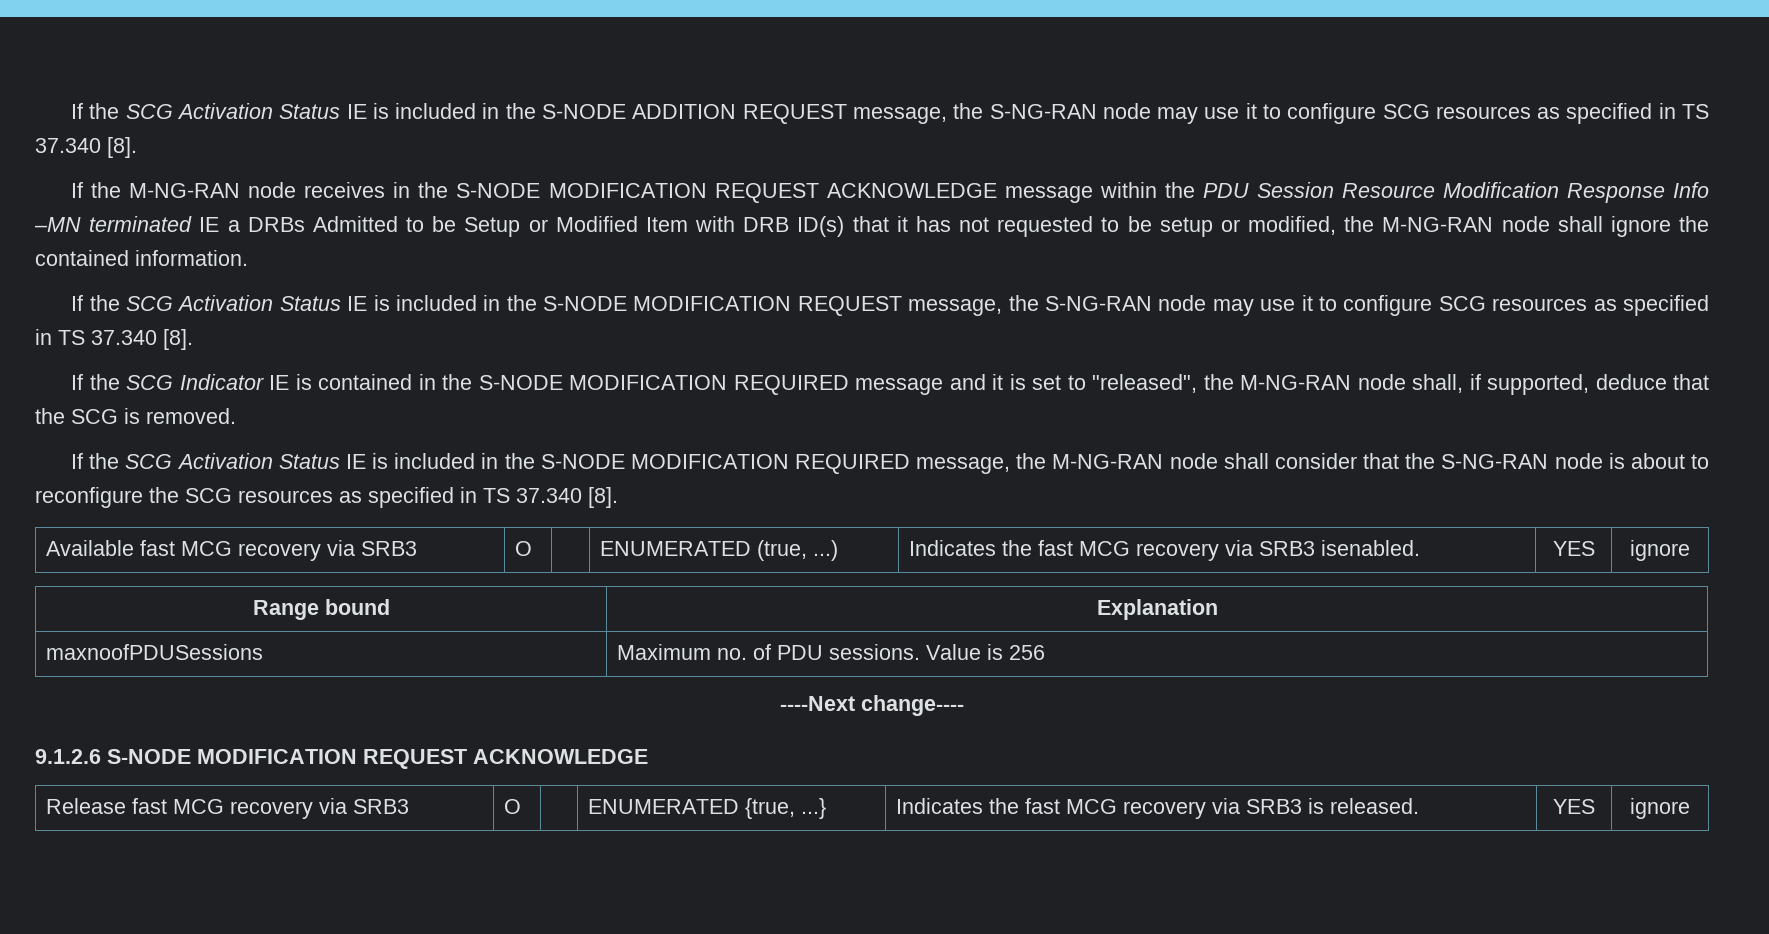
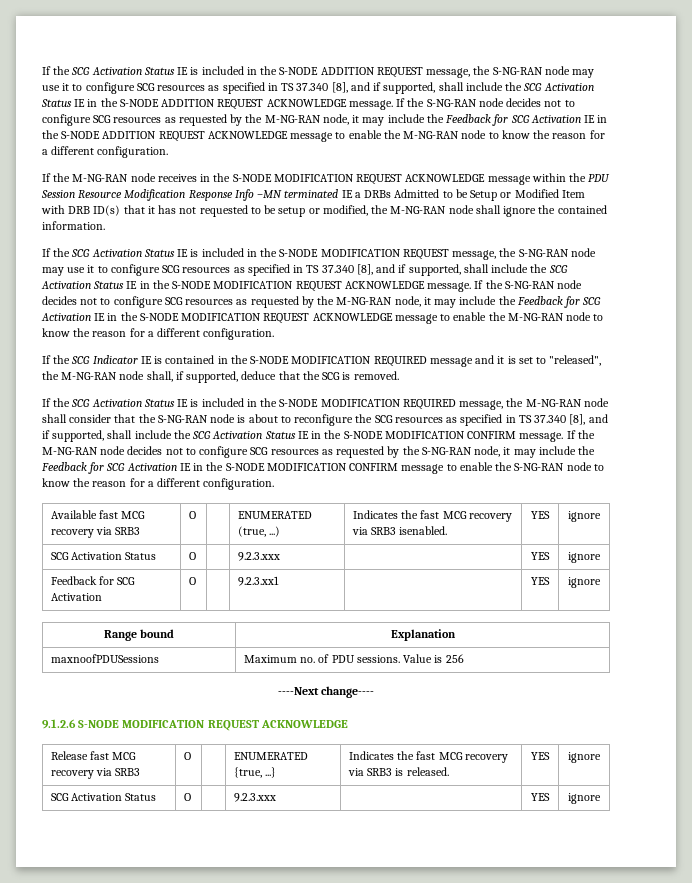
- If the SCG Activation Status IE is included in the S-NODE ADDITION REQUEST message, the S-NG-RAN node may use it to configure SCG resources as specified in TS 37.340 [8].
+ If the SCG Activation Status IE is included in the S-NODE ADDITION REQUEST message, the S-NG-RAN node may use it to configure SCG resources as specified in TS 37.340 [8], and if supported, shall include the SCG Activation Status IE in the S-NODE ADDITION REQUEST ACKNOWLEDGE message. If the S-NG-RAN node decides not to configure SCG resources as requested by the M-NG-RAN node, it may include the Feedback for SCG Activation IE in the S-NODE ADDITION REQUEST ACKNOWLEDGE message to enable the M-NG-RAN node to know the reason for a different configuration.
- If the SCG Activation Status IE is included in the S-NODE MODIFICATION REQUEST message, the S-NG-RAN node may use it to configure SCG resources as specified in TS 37.340 [8].
+ If the SCG Activation Status IE is included in the S-NODE MODIFICATION REQUEST message, the S-NG-RAN node may use it to configure SCG resources as specified in TS 37.340 [8], and if supported, shall include the SCG Activation Status IE in the S-NODE MODIFICATION REQUEST ACKNOWLEDGE message. If the S-NG-RAN node decides not to configure SCG resources as requested by the M-NG-RAN node, it may include the Feedback for SCG Activation IE in the S-NODE MODIFICATION REQUEST ACKNOWLEDGE message to enable the M-NG-RAN node to know the reason for a different configuration.
- If the SCG Activation Status IE is included in the S-NODE MODIFICATION REQUIRED message, the M-NG-RAN node shall consider that the S-NG-RAN node is about to reconfigure the SCG resources as specified in TS 37.340 [8].
+ If the SCG Activation Status IE is included in the S-NODE MODIFICATION REQUIRED message, the M-NG-RAN node shall consider that the S-NG-RAN node is about to reconfigure the SCG resources as specified in TS 37.340 [8], and if supported, shall include the SCG Activation Status IE in the S-NODE MODIFICATION CONFIRM message. If the M-NG-RAN node decides not to configure SCG resources as requested by the S-NG-RAN node, it may include the Feedback for SCG Activation IE in the S-NODE MODIFICATION CONFIRM message to enable the S-NG-RAN node to know the reason for a different configuration.
  Available fast MCG recovery via SRB3 | O | | ENUMERATED (true, ...) | Indicates the fast MCG recovery via SRB3 isenabled. | YES | ignore
+ SCG Activation Status | O | | 9.2.3.xxx | | YES | ignore
+ Feedback for SCG Activation | O | | 9.2.3.xx1 | | YES | ignore
  Release fast MCG recovery via SRB3 | O | | ENUMERATED {true, ...} | Indicates the fast MCG recovery via SRB3 is released. | YES | ignore
+ SCG Activation Status | O | | 9.2.3.xxx | | YES | ignore

